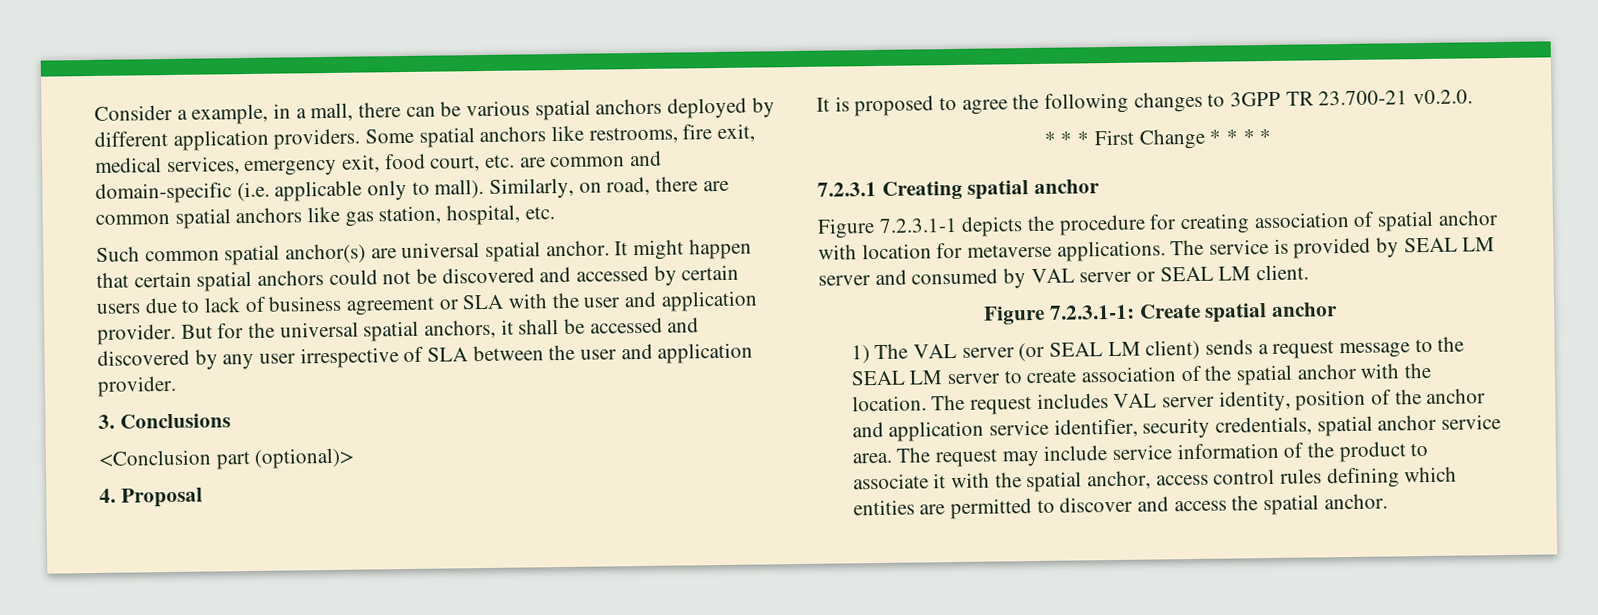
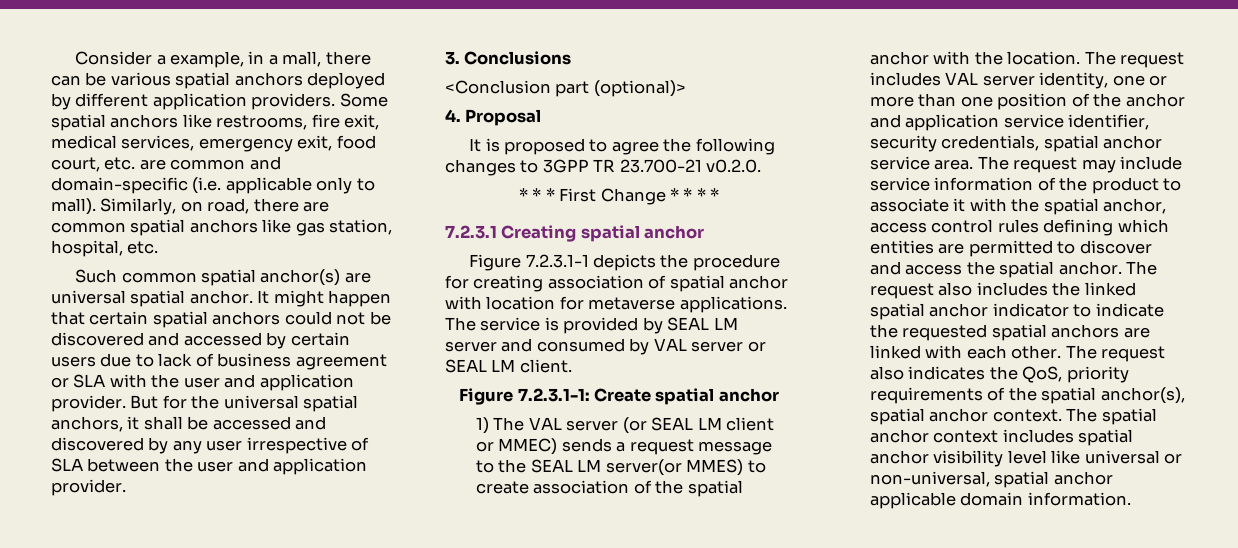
- 1) The VAL server (or SEAL LM client) sends a request message to the SEAL LM server to create association of the spatial anchor with the location.
+ 1) The VAL server (or SEAL LM client or MMEC) sends a request message to the SEAL LM server(or MMES) to create association of the spatial anchor with the location.
- The request includes VAL server identity, position of the anchor and application service identifier, security credentials, spatial anchor service area.
+ The request includes VAL server identity, one or more than one position of the anchor and application service identifier, security credentials, spatial anchor service area.
+ The request also includes the linked spatial anchor indicator to indicate the requested spatial anchors are linked with each other. The request also indicates the QoS, priority requirements of the spatial anchor(s), spatial anchor context. The spatial anchor context includes spatial anchor visibility level like universal or non-universal, spatial anchor applicable domain information.

